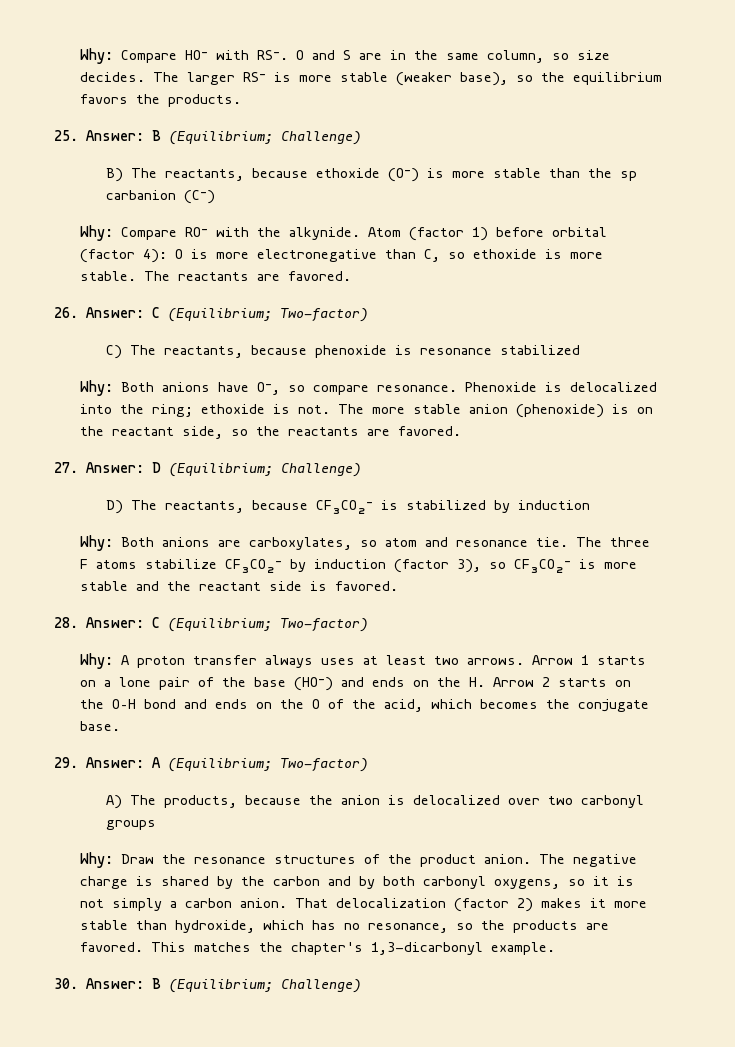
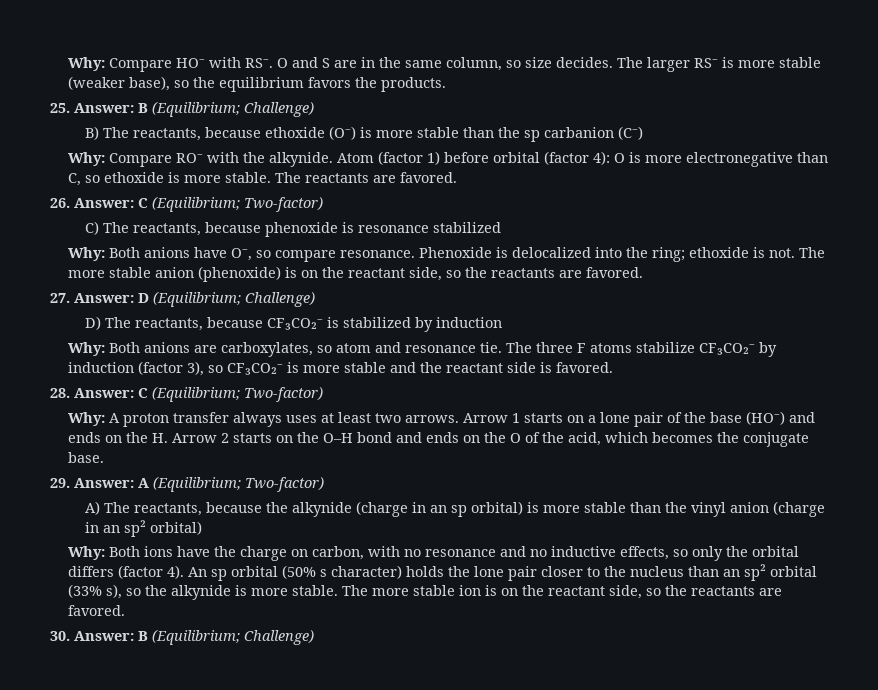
- A) The products, because the anion is delocalized over two carbonyl groups
- Why: Draw the resonance structures of the product anion. The negative charge is shared by the carbon and by both carbonyl oxygens, so it is not simply a carbon anion. That delocalization (factor 2) makes it more stable than hydroxide, which has no resonance, so the products are favored. This matches the chapter's 1,3-dicarbonyl example.
+ A) The reactants, because the alkynide (charge in an sp orbital) is more stable than the vinyl anion (charge in an sp² orbital)
+ Why: Both ions have the charge on carbon, with no resonance and no inductive effects, so only the orbital differs (factor 4). An sp orbital (50% s character) holds the lone pair closer to the nucleus than an sp² orbital (33% s), so the alkynide is more stable. The more stable ion is on the reactant side, so the reactants are favored.

